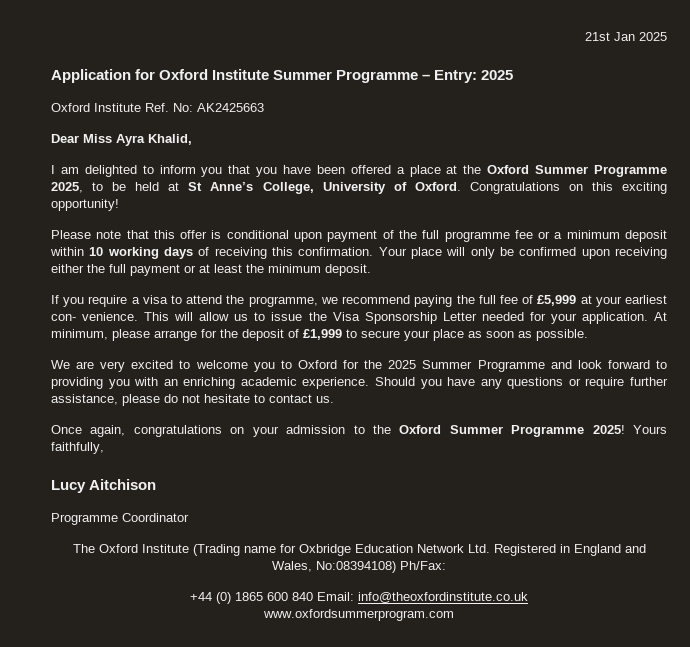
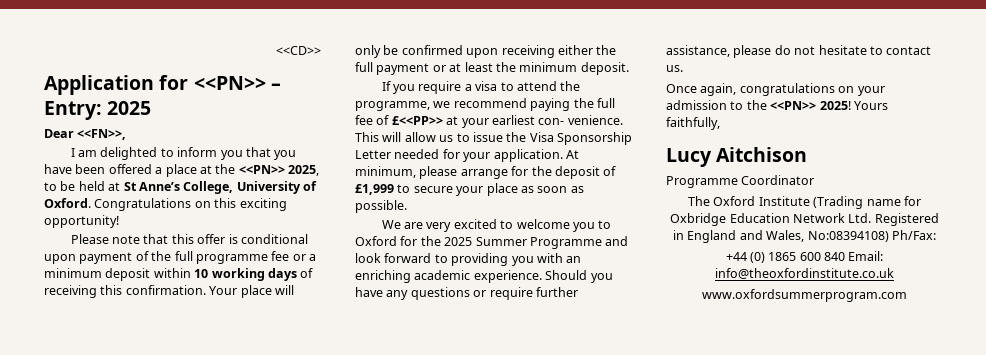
- 21st Jan 2025
+ <<CD>>
- Application for Oxford Institute Summer Programme – Entry: 2025
+ Application for <<PN>> – Entry: 2025
- Oxford Institute Ref. No: AK2425663
- Dear Miss Ayra Khalid,
+ Dear <<FN>>,
- I am delighted to inform you that you have been offered a place at the Oxford Summer Programme 2025, to be held at St Anne’s College, University of Oxford.
+ I am delighted to inform you that you have been offered a place at the <<PN>> 2025, to be held at St Anne’s College, University of Oxford.
- If you require a visa to attend the programme, we recommend paying the full fee of £5,999 at your earliest con- venience.
+ If you require a visa to attend the programme, we recommend paying the full fee of £<<PP>> at your earliest con- venience.
- Once again, congratulations on your admission to the Oxford Summer Programme 2025!
+ Once again, congratulations on your admission to the <<PN>> 2025!

